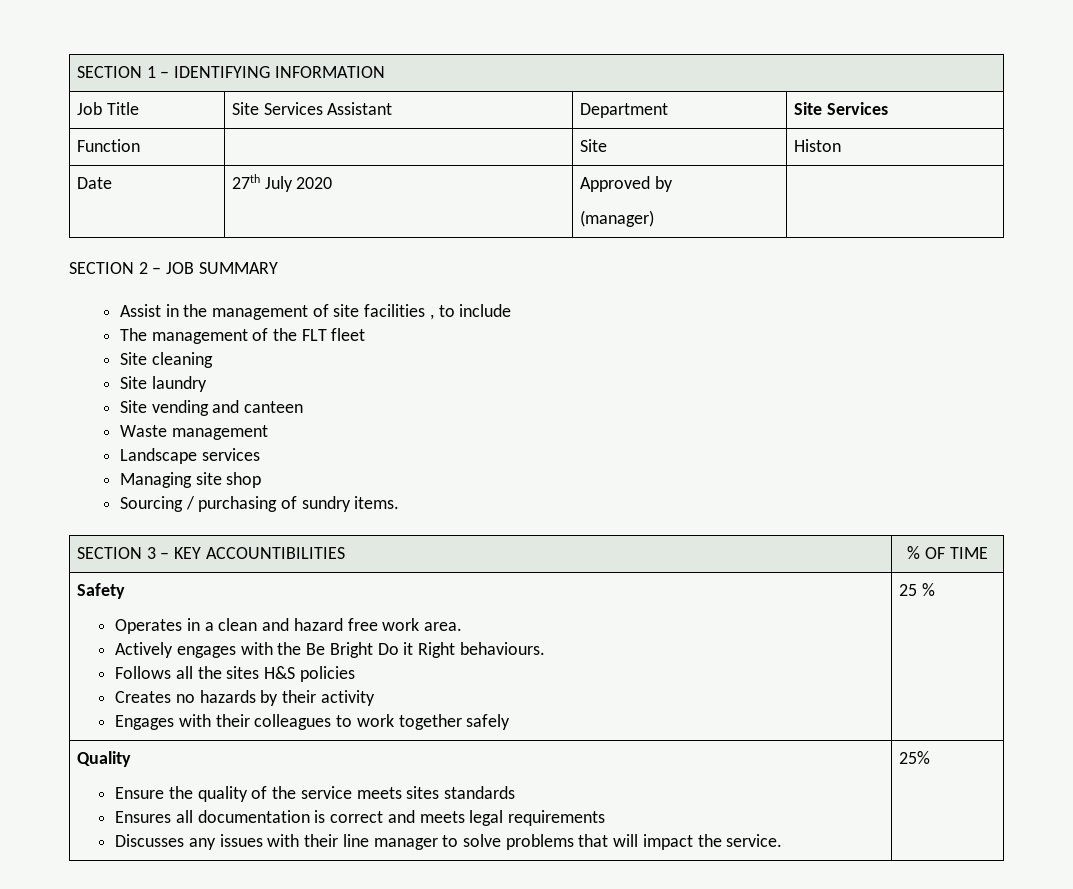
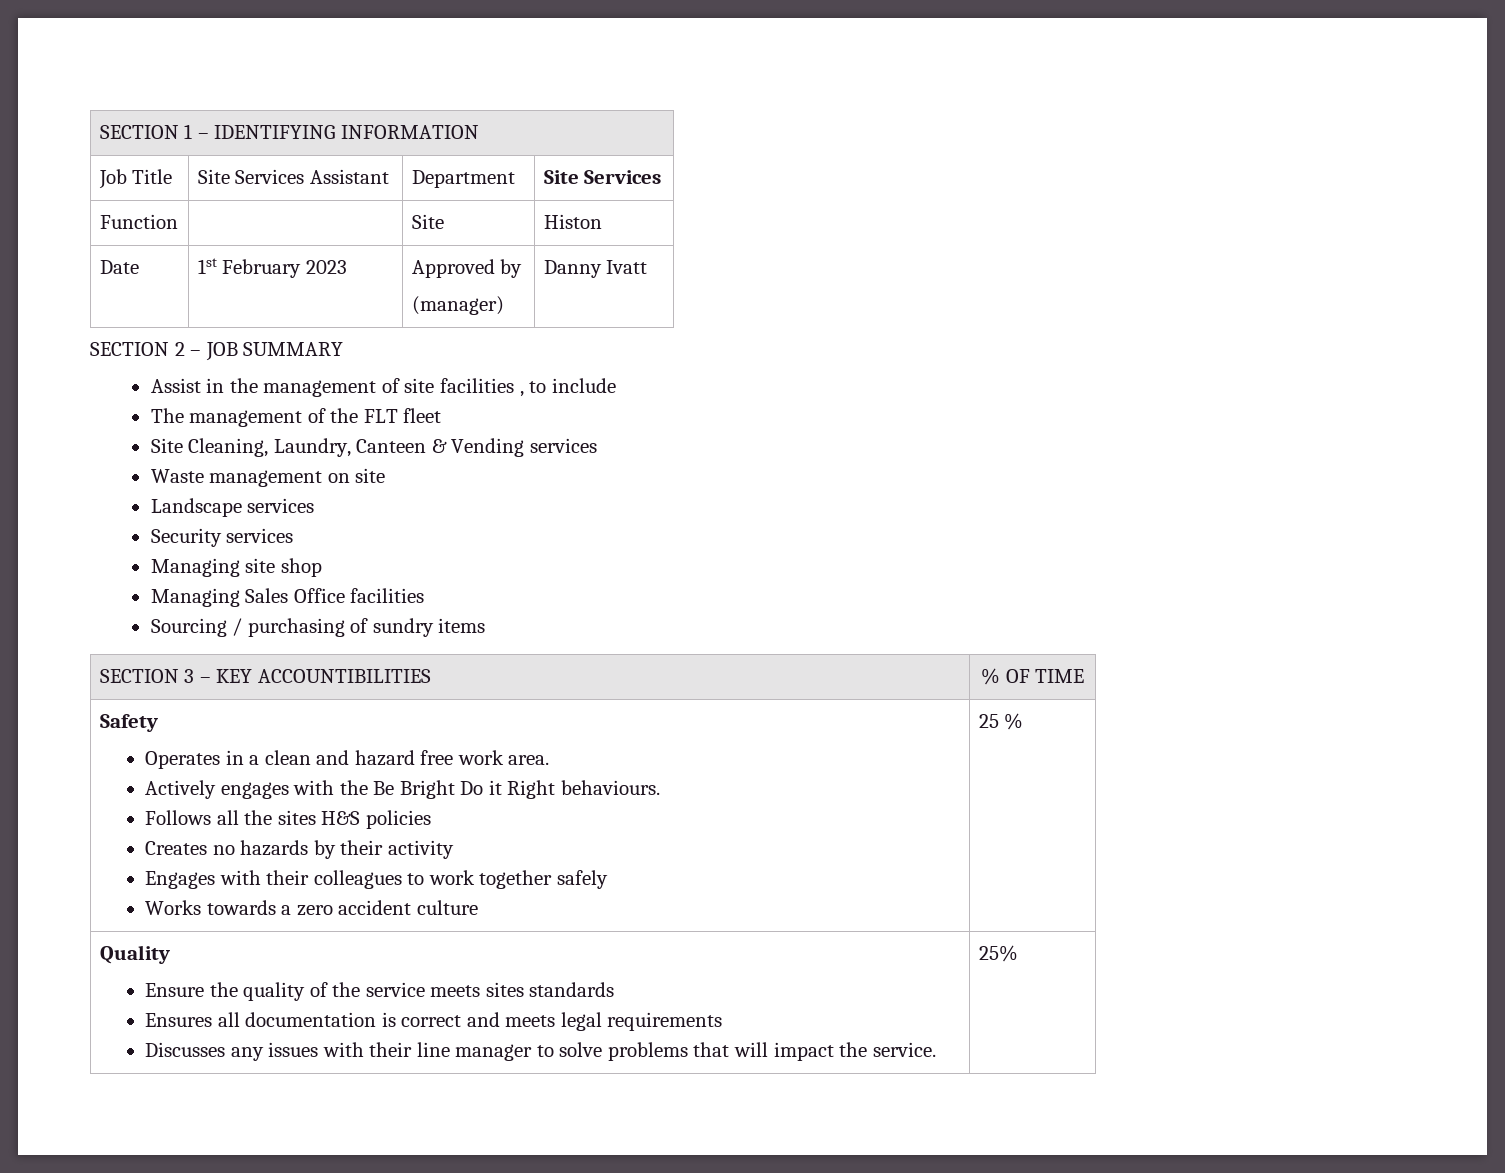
- Date | 27th July 2020 | Approved by
- (manager) |
+ Date | 1st February 2023 | Approved by
+ (manager) | Danny Ivatt
- Site cleaning
- Site laundry
- Site vending and canteen
+ Site Cleaning, Laundry, Canteen & Vending services
- Waste management
+ Waste management on site
+ Security services
+ Managing Sales Office facilities
- Sourcing / purchasing of sundry items.
+ Sourcing / purchasing of sundry items
+ Works towards a zero accident culture

